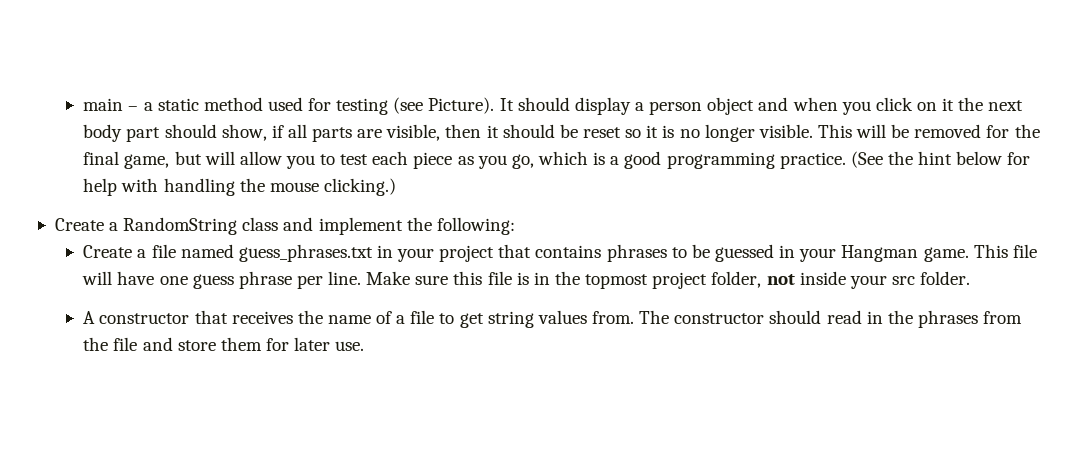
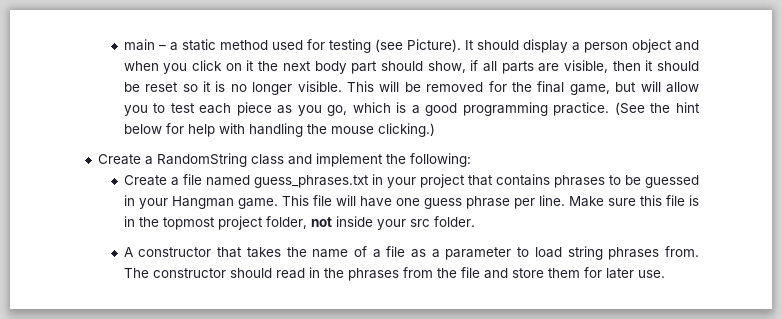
- A constructor that receives the name of a file to get string values from.
+ A constructor that takes the name of a file as a parameter to load string phrases from.

